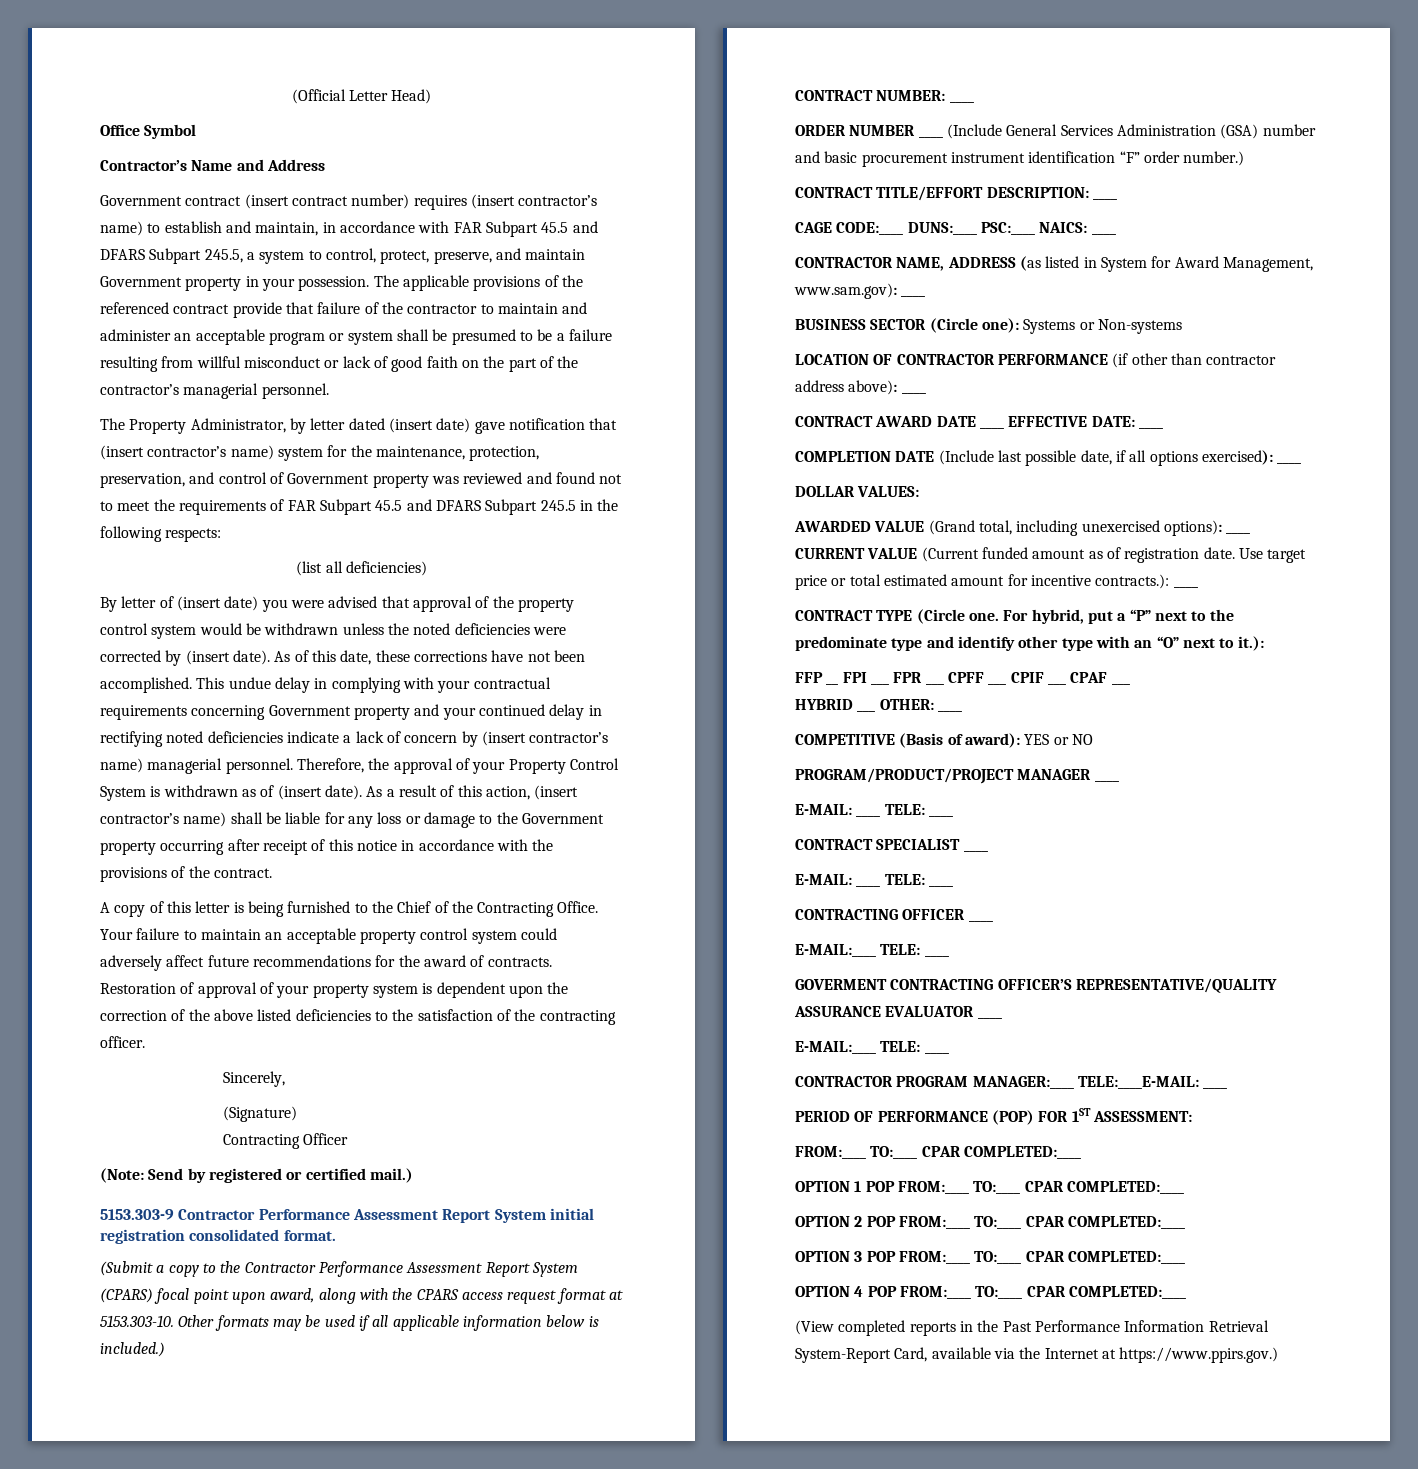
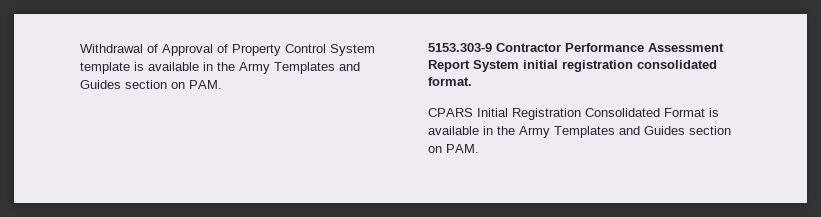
- (Official Letter Head)
- Office Symbol
- Contractor’s Name and Address
- Government contract (insert contract number) requires (insert contractor’s name) to establish and maintain, in accordance with FAR Subpart 45.5 and DFARS Subpart 245.5, a system to control, protect, preserve, and maintain Government property in your possession. The applicable provisions of the referenced contract provide that failure of the contractor to maintain and administer an acceptable program or system shall be presumed to be a failure resulting from willful misconduct or lack of good faith on the part of the contractor’s managerial personnel.
- The Property Administrator, by letter dated (insert date) gave notification that (insert contractor’s name) system for the maintenance, protection, preservation, and control of Government property was reviewed and found not to meet the requirements of FAR Subpart 45.5 and DFARS Subpart 245.5 in the following respects:
- (list all deficiencies)
- By letter of (insert date) you were advised that approval of the property control system would be withdrawn unless the noted deficiencies were corrected by (insert date). As of this date, these corrections have not been accomplished. This undue delay in complying with your contractual requirements concerning Government property and your continued delay in rectifying noted deficiencies indicate a lack of concern by (insert contractor’s name) managerial personnel. Therefore, the approval of your Property Control System is withdrawn as of (insert date). As a result of this action, (insert contractor’s name) shall be liable for any loss or damage to the Government property occurring after receipt of this notice in accordance with the provisions of the contract.
- A copy of this letter is being furnished to the Chief of the Contracting Office. Your failure to maintain an acceptable property control system could adversely affect future recommendations for the award of contracts. Restoration of approval of your property system is dependent upon the correction of the above listed deficiencies to the satisfaction of the contracting officer.
- Sincerely,
- (Signature)
- Contracting Officer
- (Note: Send by registered or certified mail.)
+ Withdrawal of Approval of Property Control System template is available in the Army Templates and Guides section on PAM.
- (Submit a copy to the Contractor Performance Assessment Report System (CPARS) focal point upon award, along with the CPARS access request format at 5153.303-10. Other formats may be used if all applicable information below is included.)
- CONTRACT NUMBER: ____
- ORDER NUMBER ____ (Include General Services Administration (GSA) number and basic procurement instrument identification “F” order number.)
- CONTRACT TITLE/EFFORT DESCRIPTION: ____
- CAGE CODE:____ DUNS:____ PSC:____ NAICS: ____
- CONTRACTOR NAME, ADDRESS (as listed in System for Award Management, www.sam.gov): ____
- BUSINESS SECTOR (Circle one): Systems or Non-systems
- LOCATION OF CONTRACTOR PERFORMANCE (if other than contractor address above): ____
- CONTRACT AWARD DATE ____ EFFECTIVE DATE: ____
- COMPLETION DATE (Include last possible date, if all options exercised): ____
- DOLLAR VALUES:
- AWARDED VALUE (Grand total, including unexercised options): ____ CURRENT VALUE (Current funded amount as of registration date. Use target price or total estimated amount for incentive contracts.): ____
- CONTRACT TYPE (Circle one. For hybrid, put a “P” next to the predominate type and identify other type with an “O” next to it.):
- FFP __ FPI ___ FPR ___ CPFF ___ CPIF ___ CPAF ___
- HYBRID ___ OTHER: ____
- COMPETITIVE (Basis of award): YES or NO
- PROGRAM/PRODUCT/PROJECT MANAGER ____
- E-MAIL: ____ TELE: ____
- CONTRACT SPECIALIST ____
- E-MAIL: ____ TELE: ____
- CONTRACTING OFFICER ____
- E-MAIL:____ TELE: ____
- GOVERMENT CONTRACTING OFFICER’S REPRESENTATIVE/QUALITY ASSURANCE EVALUATOR ____
- E-MAIL:____ TELE: ____
- CONTRACTOR PROGRAM MANAGER:____ TELE:____E-MAIL: ____
- PERIOD OF PERFORMANCE (POP) FOR 1ST ASSESSMENT:
- FROM:____ TO:____ CPAR COMPLETED:____
- OPTION 1 POP FROM:____ TO:____ CPAR COMPLETED:____
- OPTION 2 POP FROM:____ TO:____ CPAR COMPLETED:____
- OPTION 3 POP FROM:____ TO:____ CPAR COMPLETED:____
- OPTION 4 POP FROM:____ TO:____ CPAR COMPLETED:____
- (View completed reports in the Past Performance Information Retrieval System-Report Card, available via the Internet at https://www.ppirs.gov.)
+ CPARS Initial Registration Consolidated Format is available in the Army Templates and Guides section on PAM.

